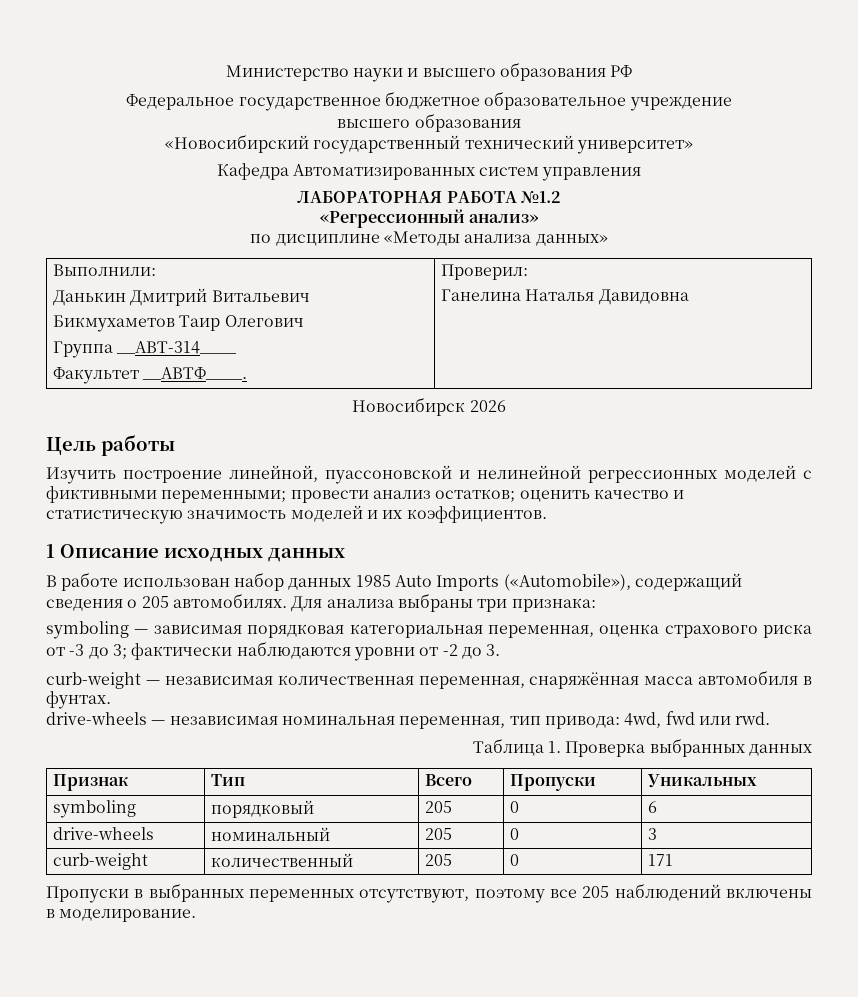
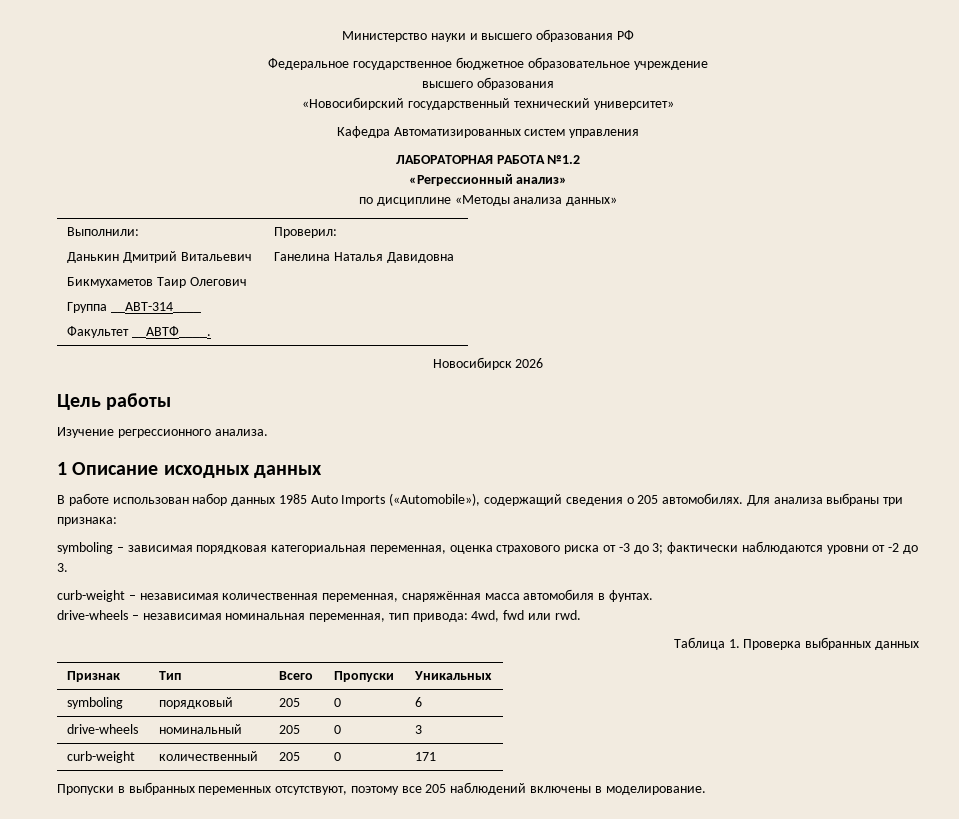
- Изучить построение линейной, пуассоновской и нелинейной регрессионных моделей с фиктивными переменными; провести анализ остатков; оценить качество и статистическую значимость моделей и их коэффициентов.
+ Изучение регрессионного анализа.
- symboling — зависимая порядковая категориальная переменная, оценка страхового риска от -3 до 3; фактически наблюдаются уровни от -2 до 3.
+ symboling – зависимая порядковая категориальная переменная, оценка страхового риска от -3 до 3; фактически наблюдаются уровни от -2 до 3.
- curb-weight — независимая количественная переменная, снаряжённая масса автомобиля в фунтах.
+ curb-weight – независимая количественная переменная, снаряжённая масса автомобиля в фунтах.
- drive-wheels — независимая номинальная переменная, тип привода: 4wd, fwd или rwd.
+ drive-wheels – независимая номинальная переменная, тип привода: 4wd, fwd или rwd.

